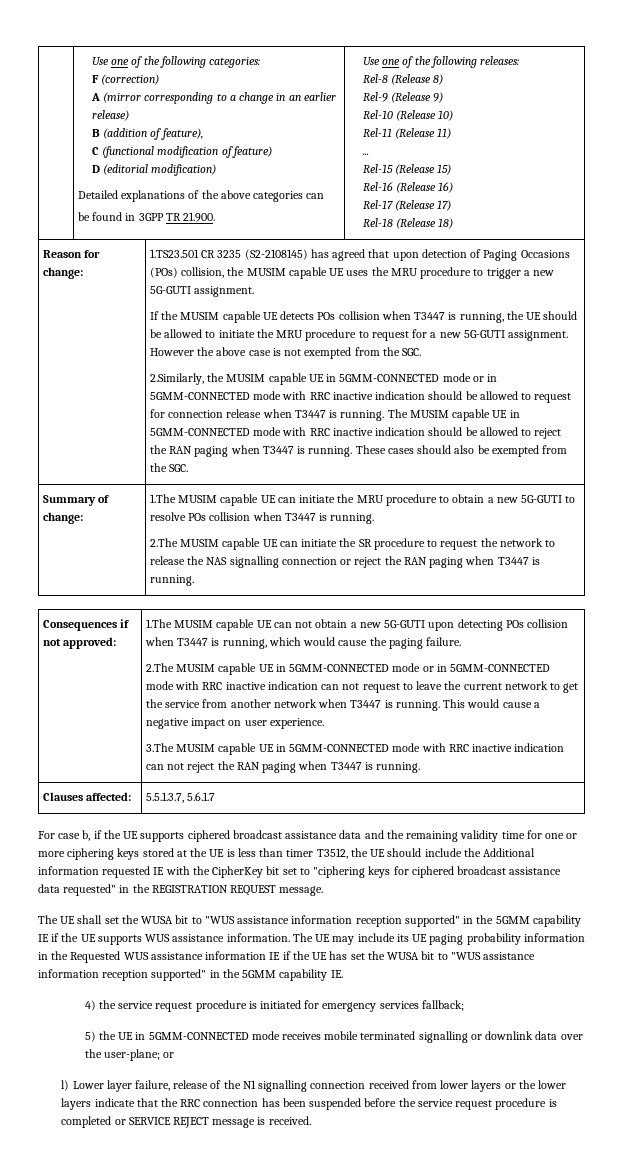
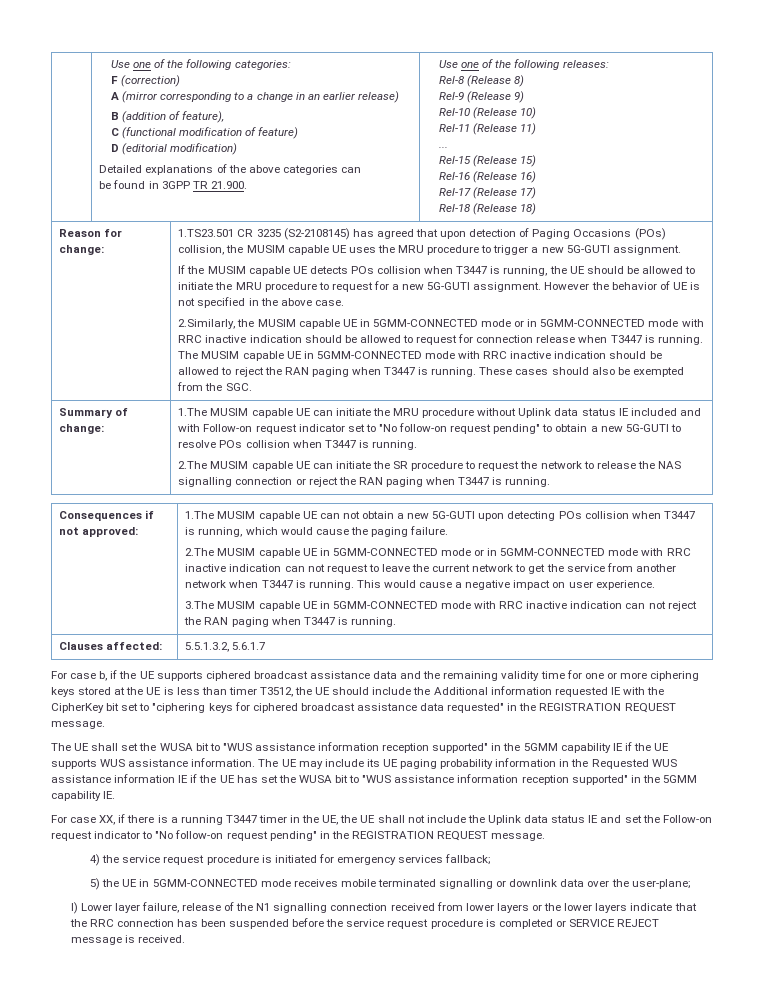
- However the above case is not exempted from the SGC.
+ However the behavior of UE is not specified in the above case.
- 1.The MUSIM capable UE can initiate the MRU procedure to obtain a new 5G-GUTI to resolve POs collision when T3447 is running.
+ 1.The MUSIM capable UE can initiate the MRU procedure without Uplink data status IE included and with Follow-on request indicator set to "No follow-on request pending" to obtain a new 5G-GUTI to resolve POs collision when T3447 is running.
- Clauses affected: | 5.5.1.3.7, 5.6.1.7
+ Clauses affected: | 5.5.1.3.2, 5.6.1.7
+ For case XX, if there is a running T3447 timer in the UE, the UE shall not include the Uplink data status IE and set the Follow-on request indicator to "No follow-on request pending" in the REGISTRATION REQUEST message.
- 5) the UE in 5GMM-CONNECTED mode receives mobile terminated signalling or downlink data over the user-plane; or
+ 5) the UE in 5GMM-CONNECTED mode receives mobile terminated signalling or downlink data over the user-plane;

